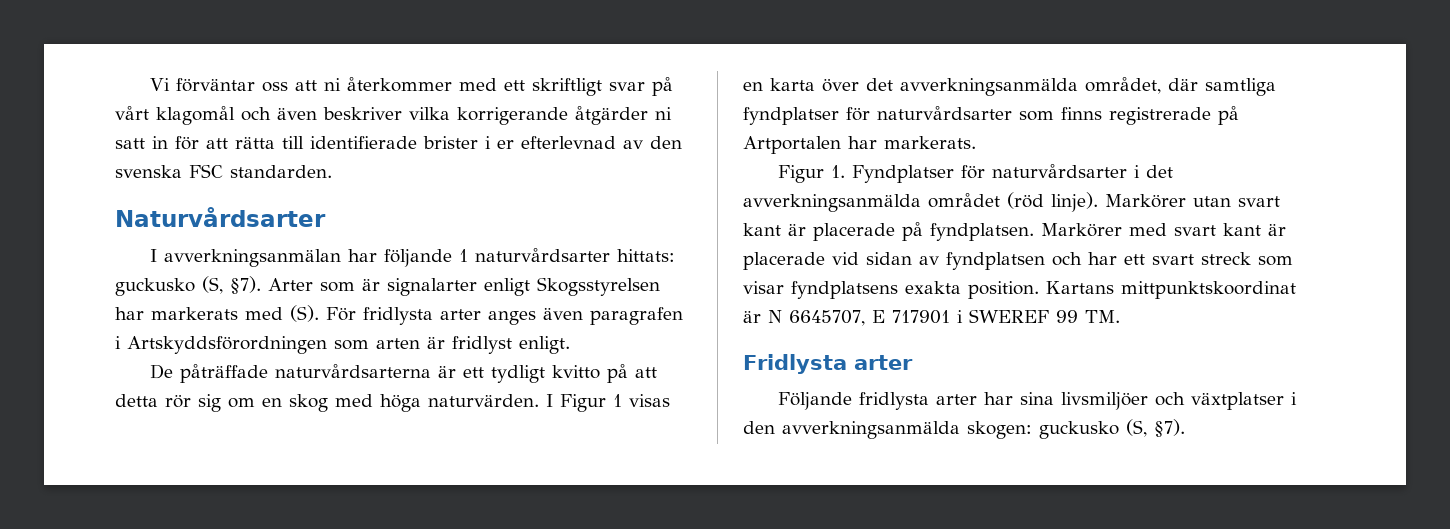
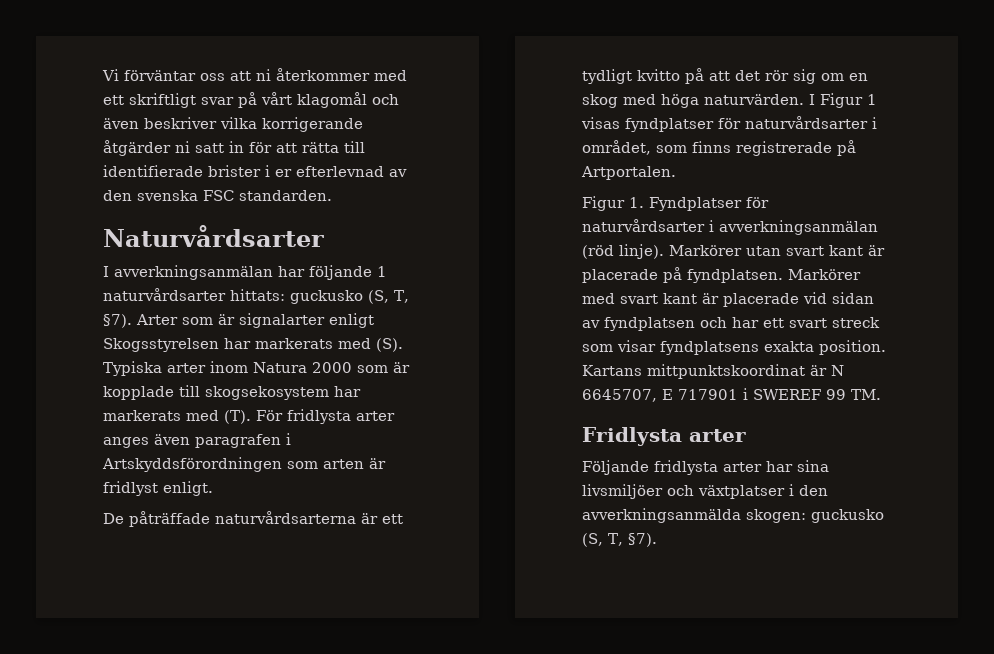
- I avverkningsanmälan har följande 1 naturvårdsarter hittats: guckusko (S, §7).
+ I avverkningsanmälan har följande 1 naturvårdsarter hittats: guckusko (S, T, §7).
- Arter som är signalarter enligt Skogsstyrelsen har markerats med (S). För fridlysta arter anges även paragrafen i Artskyddsförordningen som arten är fridlyst enligt.
+ Arter som är signalarter enligt Skogsstyrelsen har markerats med (S). Typiska arter inom Natura 2000 som är kopplade till skogsekosystem har markerats med (T). För fridlysta arter anges även paragrafen i Artskyddsförordningen som arten är fridlyst enligt.
- De påträffade naturvårdsarterna är ett tydligt kvitto på att detta rör sig om en skog med höga naturvärden.
+ De påträffade naturvårdsarterna är ett tydligt kvitto på att det rör sig om en skog med höga naturvärden.
- I Figur 1 visas en karta över det avverkningsanmälda området, där samtliga fyndplatser för naturvårdsarter som finns registrerade på Artportalen har markerats.
+ I Figur 1 visas fyndplatser för naturvårdsarter i området, som finns registrerade på Artportalen.
- Figur 1. Fyndplatser för naturvårdsarter i det avverkningsanmälda området (röd linje).
+ Figur 1. Fyndplatser för naturvårdsarter i avverkningsanmälan (röd linje).
- Följande fridlysta arter har sina livsmiljöer och växtplatser i den avverkningsanmälda skogen: guckusko (S, §7).
+ Följande fridlysta arter har sina livsmiljöer och växtplatser i den avverkningsanmälda skogen: guckusko (S, T, §7).

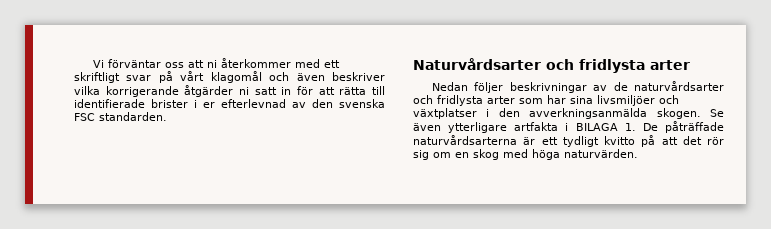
- Naturvårdsarter
- I avverkningsanmälan har följande 1 naturvårdsarter hittats: guckusko (S, T, §7). Arter som är signalarter enligt Skogsstyrelsen har markerats med (S). Typiska arter inom Natura 2000 som är kopplade till skogsekosystem har markerats med (T). För fridlysta arter anges även paragrafen i Artskyddsförordningen som arten är fridlyst enligt.
- De påträffade naturvårdsarterna är ett tydligt kvitto på att det rör sig om en skog med höga naturvärden. I Figur 1 visas fyndplatser för naturvårdsarter i området, som finns registrerade på Artportalen.
- Figur 1. Fyndplatser för naturvårdsarter i avverkningsanmälan (röd linje). Markörer utan svart kant är placerade på fyndplatsen. Markörer med svart kant är placerade vid sidan av fyndplatsen och har ett svart streck som visar fyndplatsens exakta position. Kartans mittpunktskoordinat är N 6645707, E 717901 i SWEREF 99 TM.
- Fridlysta arter
- Följande fridlysta arter har sina livsmiljöer och växtplatser i den avverkningsanmälda skogen: guckusko (S, T, §7).
+ Naturvårdsarter och fridlysta arter
+ Nedan följer beskrivningar av de naturvårdsarter och fridlysta arter som har sina livsmiljöer och växtplatser i den avverkningsanmälda skogen. Se även ytterligare artfakta i BILAGA 1. De påträffade naturvårdsarterna är ett tydligt kvitto på att det rör sig om en skog med höga naturvärden.

